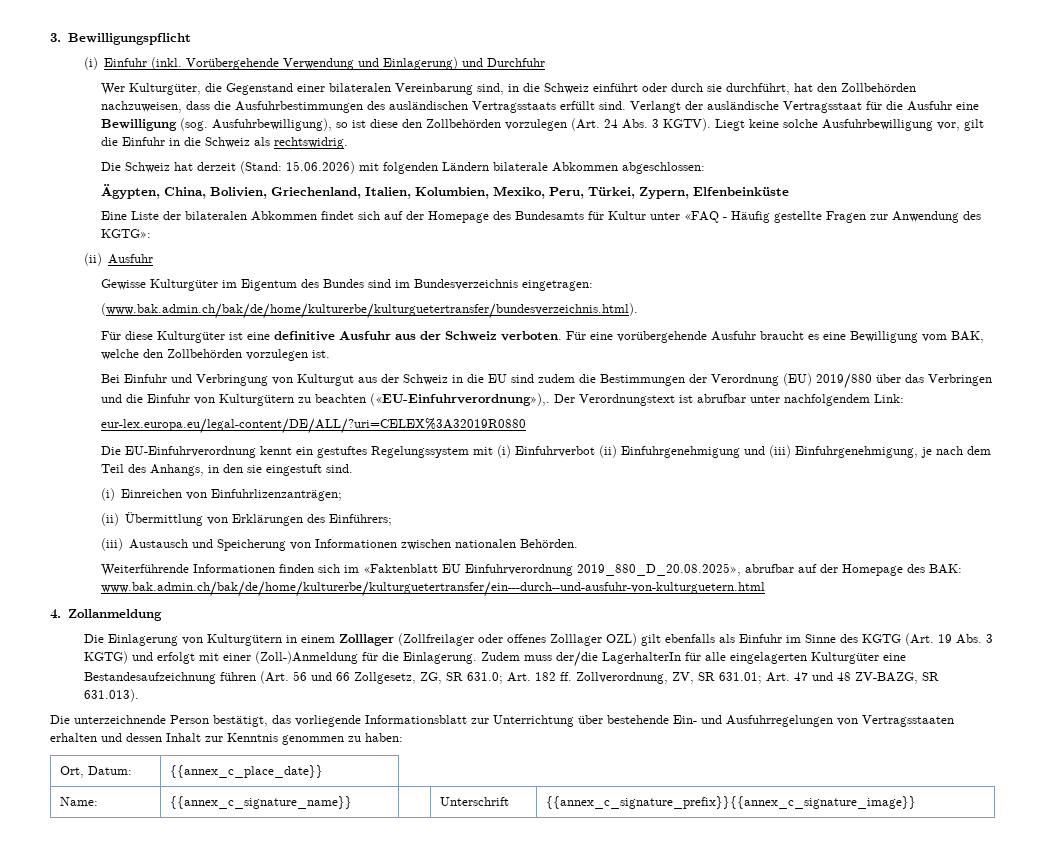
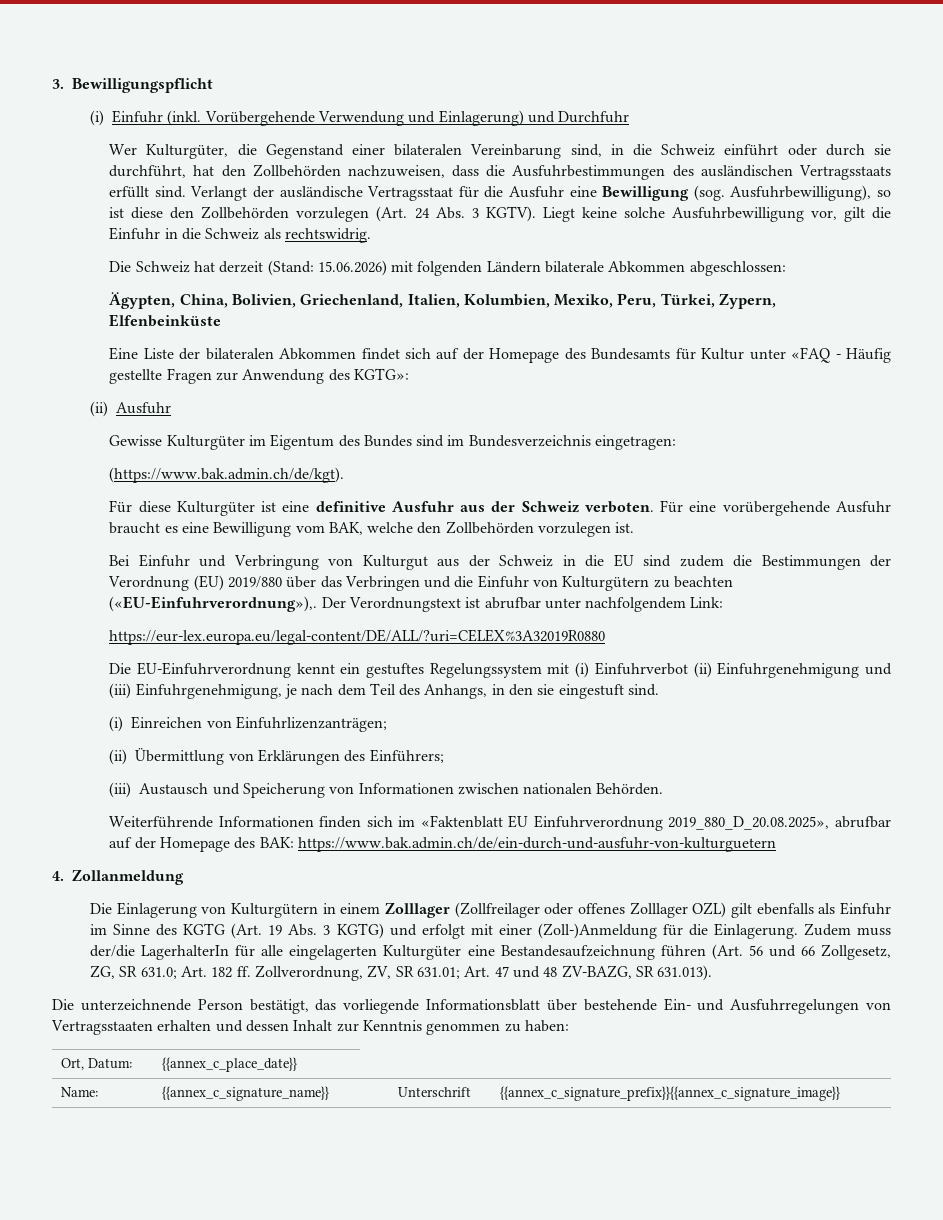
- (www.bak.admin.ch/bak/de/home/kulturerbe/kulturguetertransfer/bundesverzeichnis.html).
+ (https://www.bak.admin.ch/de/kgt).
- eur-lex.europa.eu/legal-content/DE/ALL/?uri=CELEX%3A32019R0880
+ https://eur-lex.europa.eu/legal-content/DE/ALL/?uri=CELEX%3A32019R0880
- Weiterführende Informationen finden sich im «Faktenblatt EU Einfuhrverordnung 2019_880_D_20.08.2025», abrufbar auf der Homepage des BAK: www.bak.admin.ch/bak/de/home/kulturerbe/kulturguetertransfer/ein---durch--und-ausfuhr-von-kulturguetern.html
+ Weiterführende Informationen finden sich im «Faktenblatt EU Einfuhrverordnung 2019_880_D_20.08.2025», abrufbar auf der Homepage des BAK: https://www.bak.admin.ch/de/ein-durch-und-ausfuhr-von-kulturguetern
- Die unterzeichnende Person bestätigt, das vorliegende Informationsblatt zur Unterrichtung über bestehende Ein- und Ausfuhrregelungen von Vertragsstaaten erhalten und dessen Inhalt zur Kenntnis genommen zu haben:
+ Die unterzeichnende Person bestätigt, das vorliegende Informationsblatt über bestehende Ein- und Ausfuhrregelungen von Vertragsstaaten erhalten und dessen Inhalt zur Kenntnis genommen zu haben:

